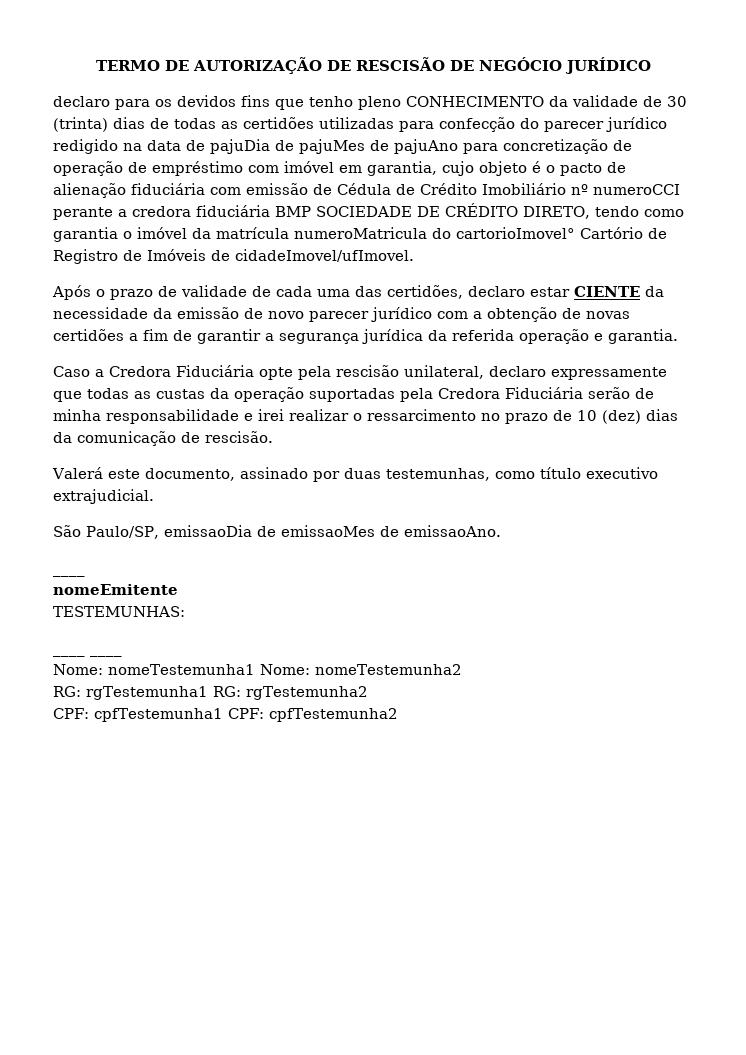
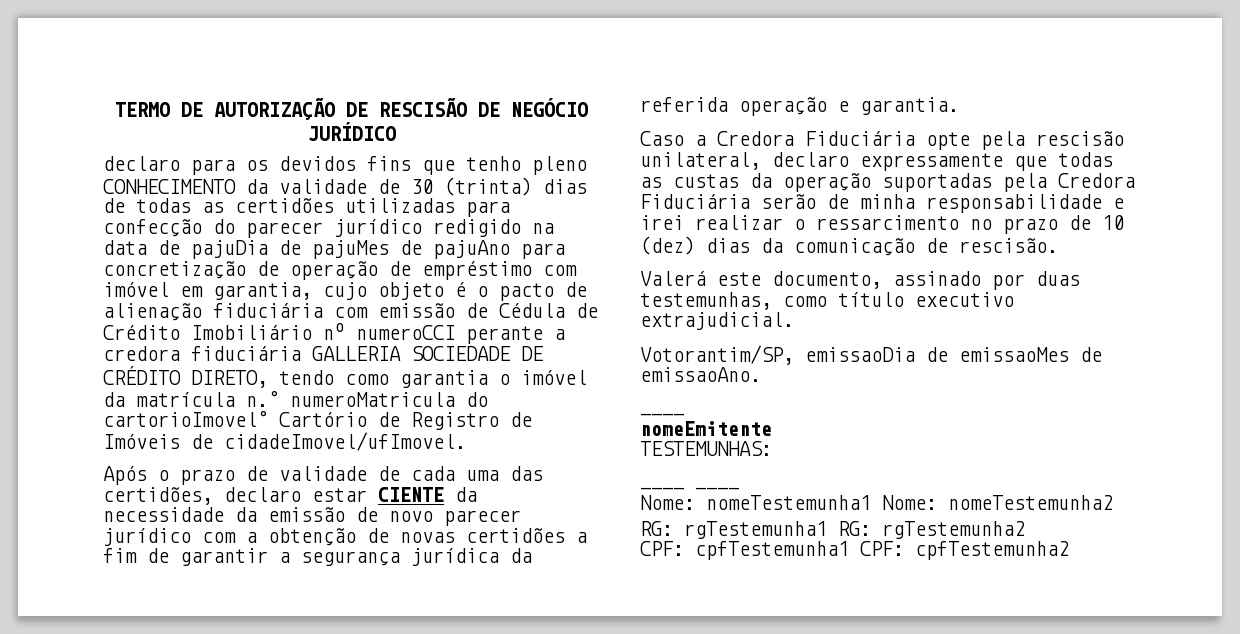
- declaro para os devidos fins que tenho pleno CONHECIMENTO da validade de 30 (trinta) dias de todas as certidões utilizadas para confecção do parecer jurídico redigido na data de pajuDia de pajuMes de pajuAno para concretização de operação de empréstimo com imóvel em garantia, cujo objeto é o pacto de alienação fiduciária com emissão de Cédula de Crédito Imobiliário nº numeroCCI perante a credora fiduciária BMP SOCIEDADE DE CRÉDITO DIRETO, tendo como garantia o imóvel da matrícula numeroMatricula do cartorioImovel° Cartório de Registro de Imóveis de cidadeImovel/ufImovel.
+ declaro para os devidos fins que tenho pleno CONHECIMENTO da validade de 30 (trinta) dias de todas as certidões utilizadas para confecção do parecer jurídico redigido na data de pajuDia de pajuMes de pajuAno para concretização de operação de empréstimo com imóvel em garantia, cujo objeto é o pacto de alienação fiduciária com emissão de Cédula de Crédito Imobiliário nº numeroCCI perante a credora fiduciária GALLERIA SOCIEDADE DE CRÉDITO DIRETO, tendo como garantia o imóvel da matrícula n.° numeroMatricula do cartorioImovel° Cartório de Registro de Imóveis de cidadeImovel/ufImovel.
- São Paulo/SP, emissaoDia de emissaoMes de emissaoAno.
+ Votorantim/SP, emissaoDia de emissaoMes de emissaoAno.

